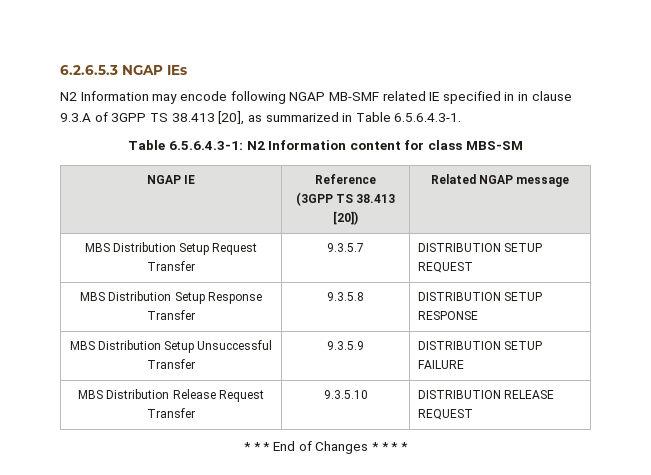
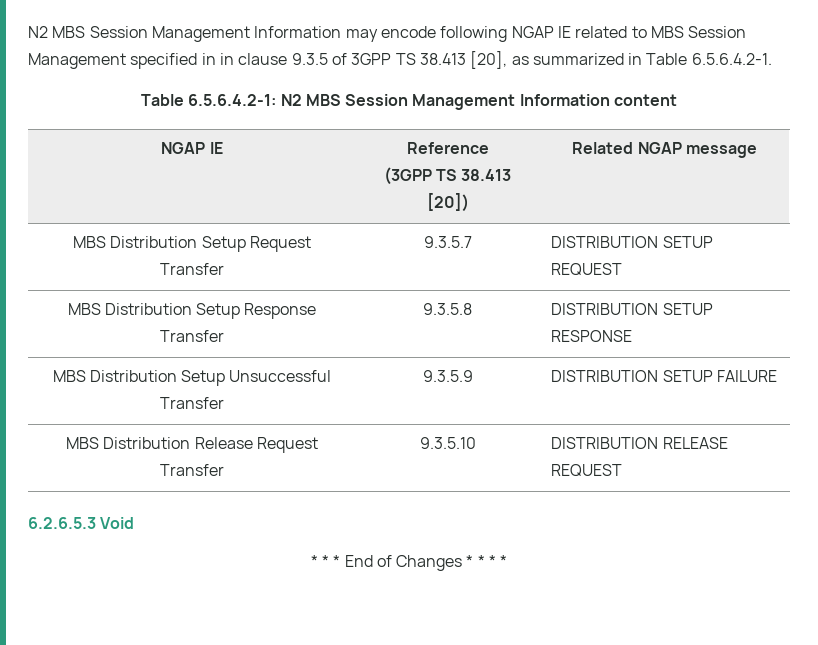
- 6.2.6.5.3 NGAP IEs
- N2 Information may encode following NGAP MB-SMF related IE specified in in clause 9.3.A of 3GPP TS 38.413 [20], as summarized in Table 6.5.6.4.3-1.
- Table 6.5.6.4.3-1: N2 Information content for class MBS-SM
+ N2 MBS Session Management Information may encode following NGAP IE related to MBS Session Management specified in in clause 9.3.5 of 3GPP TS 38.413 [20], as summarized in Table 6.5.6.4.2-1.
+ Table 6.5.6.4.2-1: N2 MBS Session Management Information content
+ 6.2.6.5.3 Void

